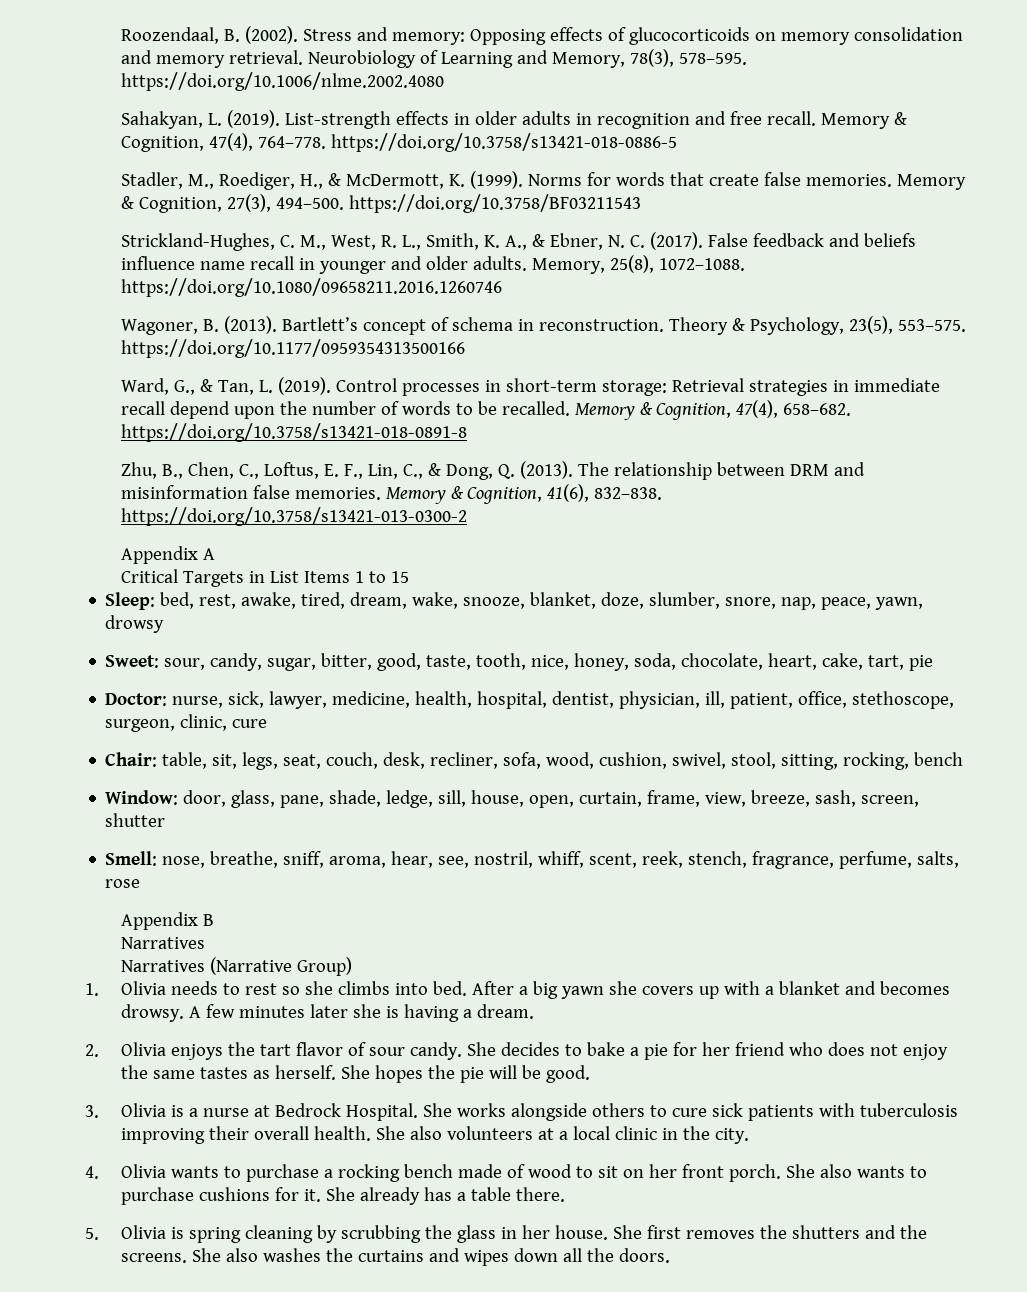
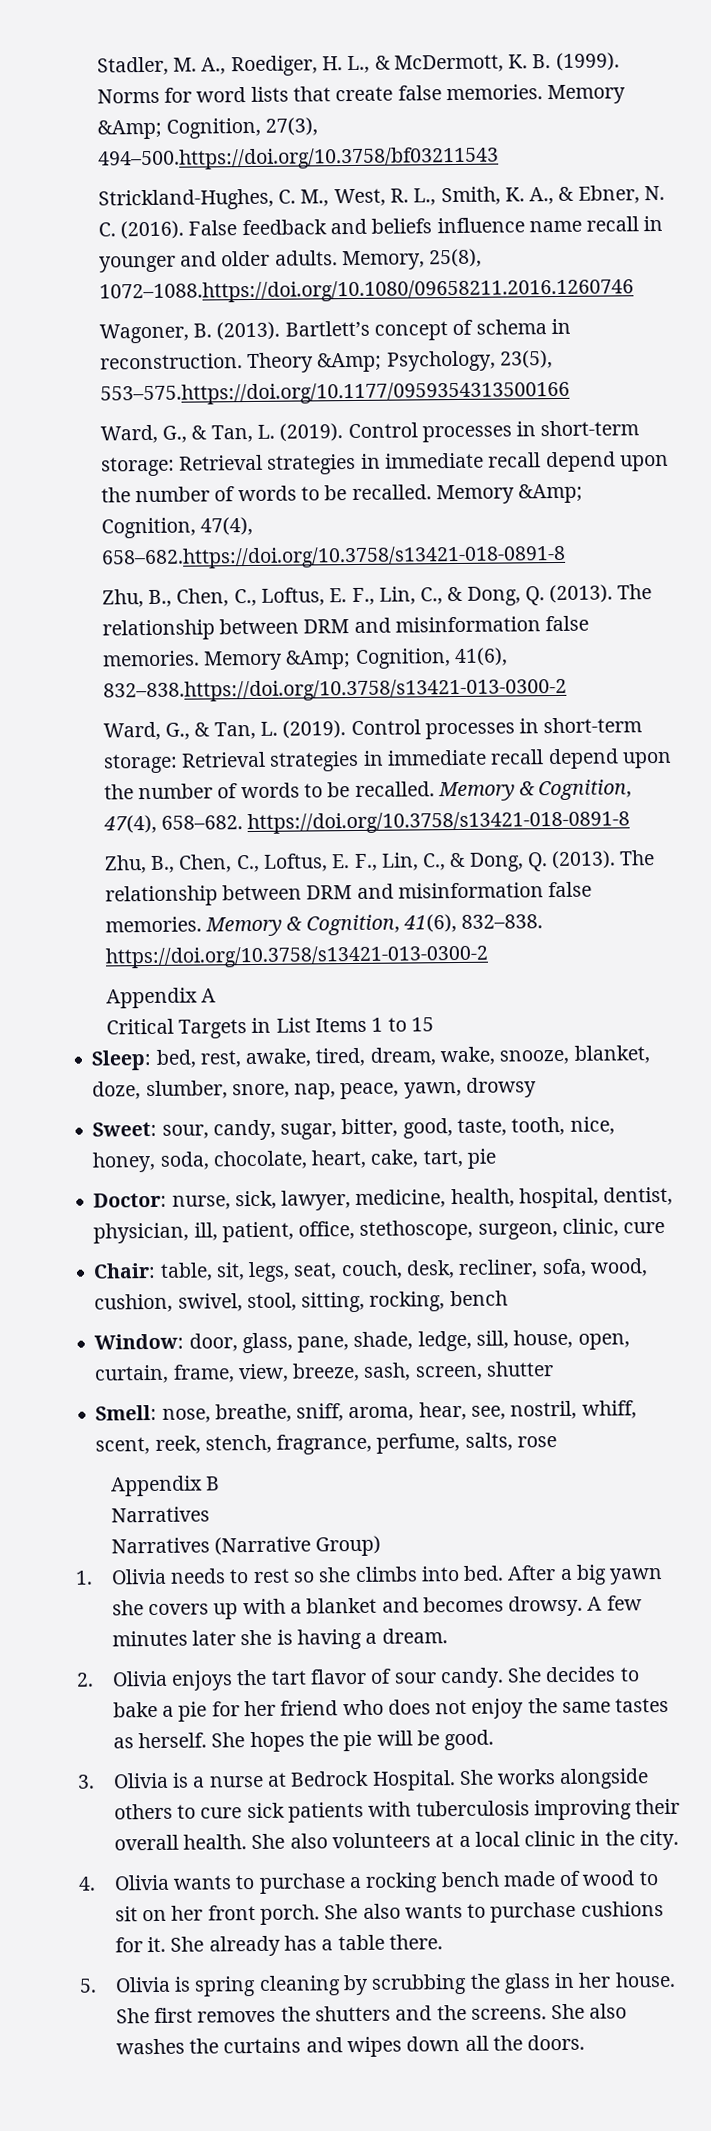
- Roozendaal, B. (2002). Stress and memory: Opposing effects of glucocorticoids on memory consolidation and memory retrieval. Neurobiology of Learning and Memory, 78(3), 578–595. https://doi.org/10.1006/nlme.2002.4080
- Sahakyan, L. (2019). List-strength effects in older adults in recognition and free recall. Memory & Cognition, 47(4), 764–778. https://doi.org/10.3758/s13421-018-0886-5
- Stadler, M., Roediger, H., & McDermott, K. (1999).
+ Stadler, M. A., Roediger, H. L., & McDermott, K. B. (1999).
- Norms for words that create false memories.
+ Norms for word lists that create false memories.
- Memory & Cognition, 27(3), 494–500. https://doi.org/10.3758/BF03211543
+ Memory &Amp; Cognition, 27(3), 494–500.https://doi.org/10.3758/bf03211543
- Strickland-Hughes, C. M., West, R. L., Smith, K. A., & Ebner, N. C. (2017).
+ Strickland-Hughes, C. M., West, R. L., Smith, K. A., & Ebner, N. C. (2016).
- Memory, 25(8), 1072–1088. https://doi.org/10.1080/09658211.2016.1260746
+ Memory, 25(8), 1072–1088.https://doi.org/10.1080/09658211.2016.1260746
- Theory & Psychology, 23(5), 553–575. https://doi.org/10.1177/0959354313500166
+ Theory &Amp; Psychology, 23(5), 553–575.https://doi.org/10.1177/0959354313500166
+ Ward, G., & Tan, L. (2019). Control processes in short-term storage: Retrieval strategies in immediate recall depend upon the number of words to be recalled. Memory &Amp; Cognition, 47(4), 658–682.https://doi.org/10.3758/s13421-018-0891-8
+ Zhu, B., Chen, C., Loftus, E. F., Lin, C., & Dong, Q. (2013). The relationship between DRM and misinformation false memories. Memory &Amp; Cognition, 41(6), 832–838.https://doi.org/10.3758/s13421-013-0300-2

